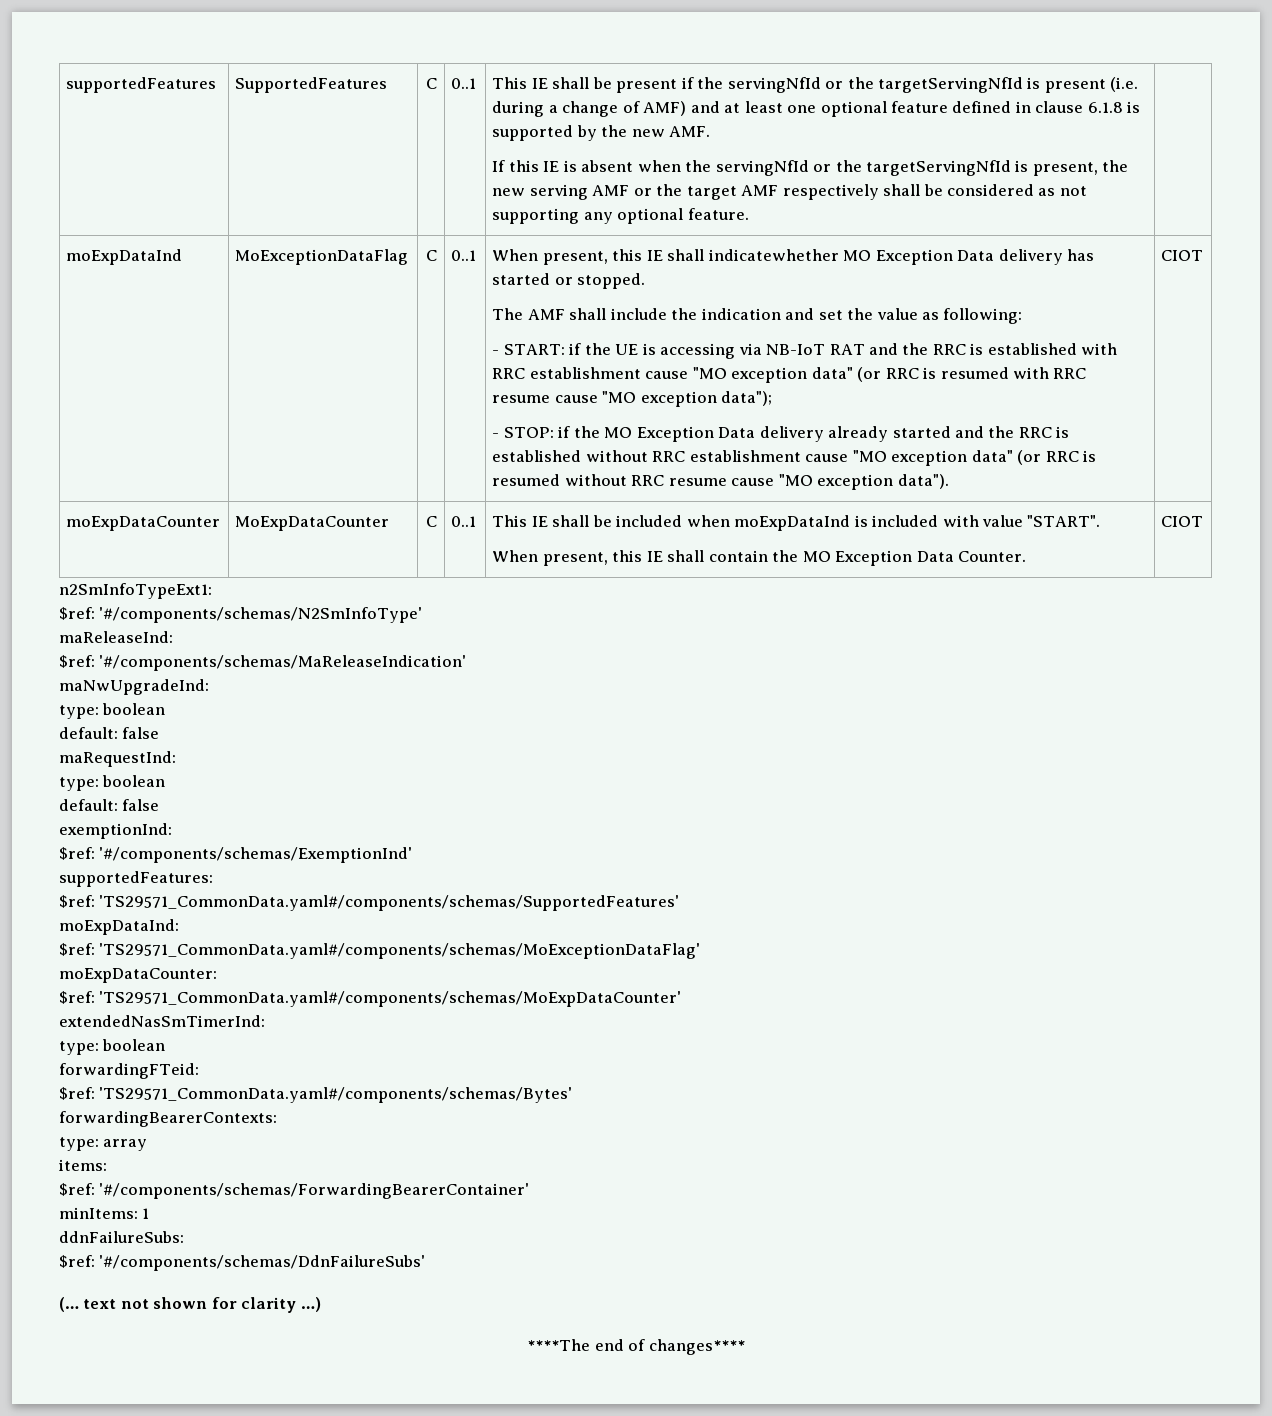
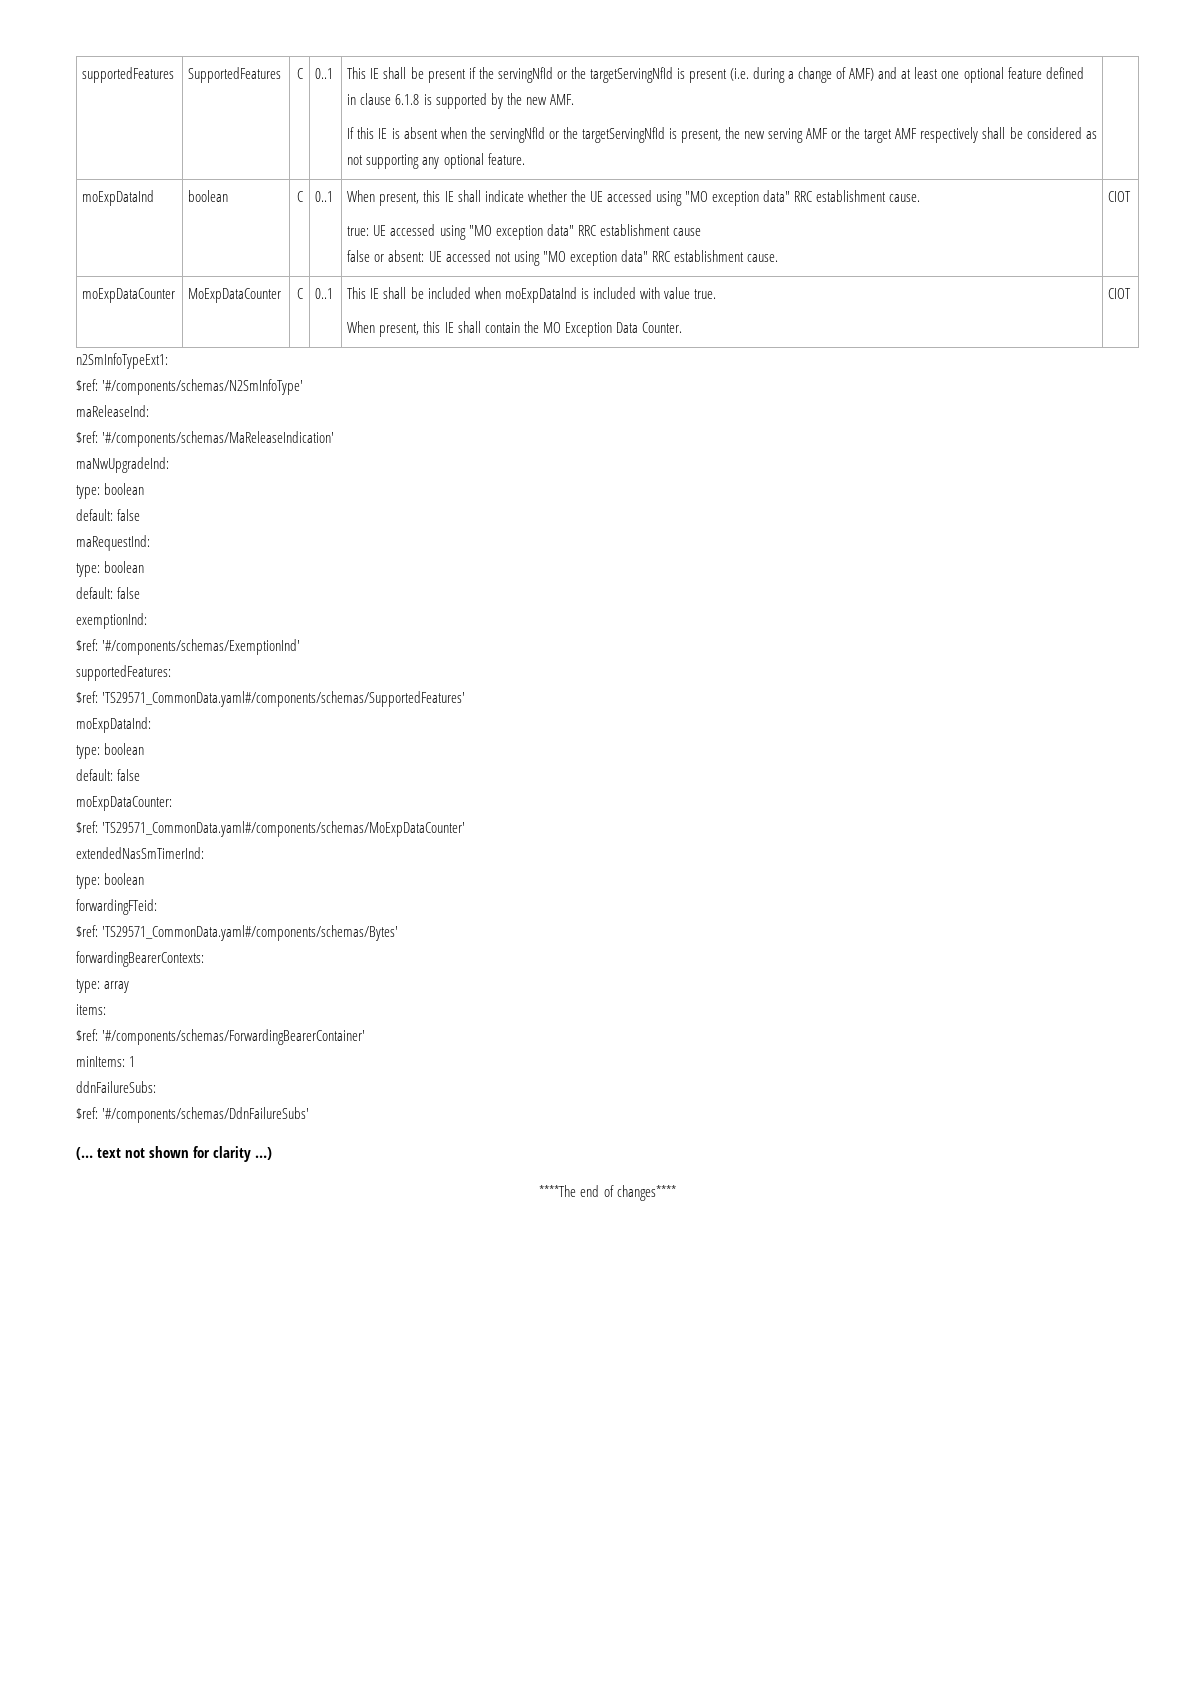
- moExpDataInd | MoExceptionDataFlag
+ moExpDataInd | boolean
- When present, this IE shall indicatewhether MO Exception Data delivery has started or stopped.
- The AMF shall include the indication and set the value as following:
- - START: if the UE is accessing via NB-IoT RAT and the RRC is established with RRC establishment cause "MO exception data" (or RRC is resumed with RRC resume cause "MO exception data");
- - STOP: if the MO Exception Data delivery already started and the RRC is established without RRC establishment cause "MO exception data" (or RRC is resumed without RRC resume cause "MO exception data").
+ When present, this IE shall indicate whether the UE accessed using "MO exception data" RRC establishment cause.
+ true: UE accessed using "MO exception data" RRC establishment cause
+ false or absent: UE accessed not using "MO exception data" RRC establishment cause.
- moExpDataCounter | MoExpDataCounter | C | 0..1 | This IE shall be included when moExpDataInd is included with value "START".
+ moExpDataCounter | MoExpDataCounter | C | 0..1 | This IE shall be included when moExpDataInd is included with value true.
  moExpDataInd:
- $ref: 'TS29571_CommonData.yaml#/components/schemas/MoExceptionDataFlag'
+ type: boolean
+ default: false

